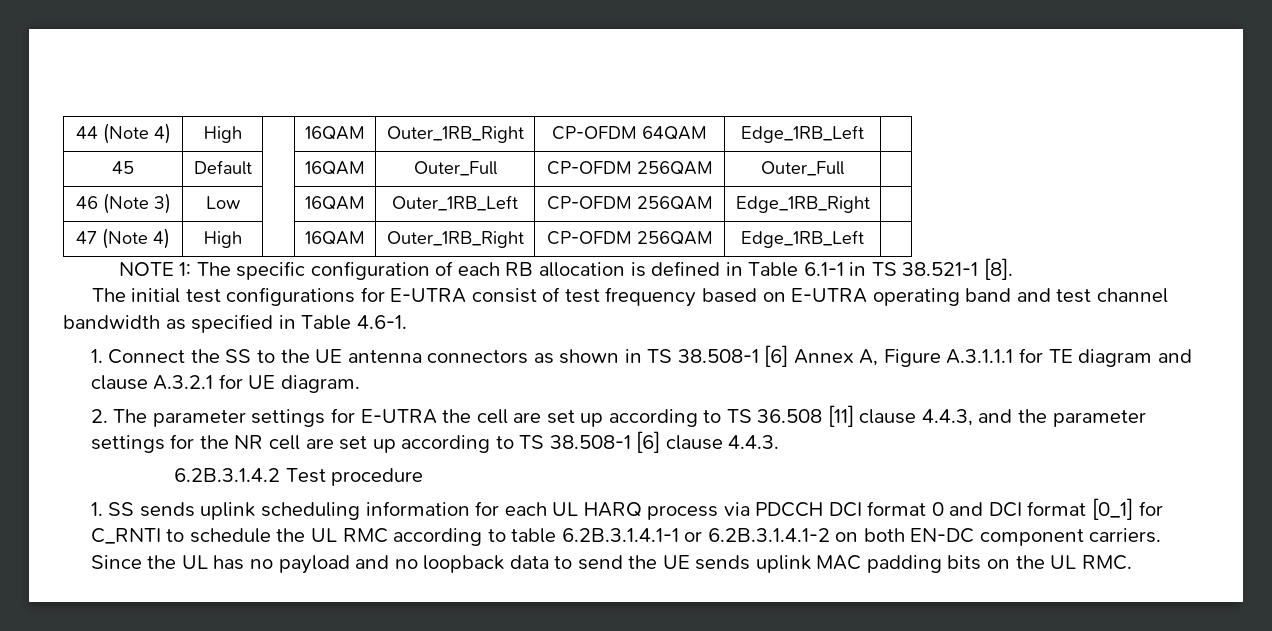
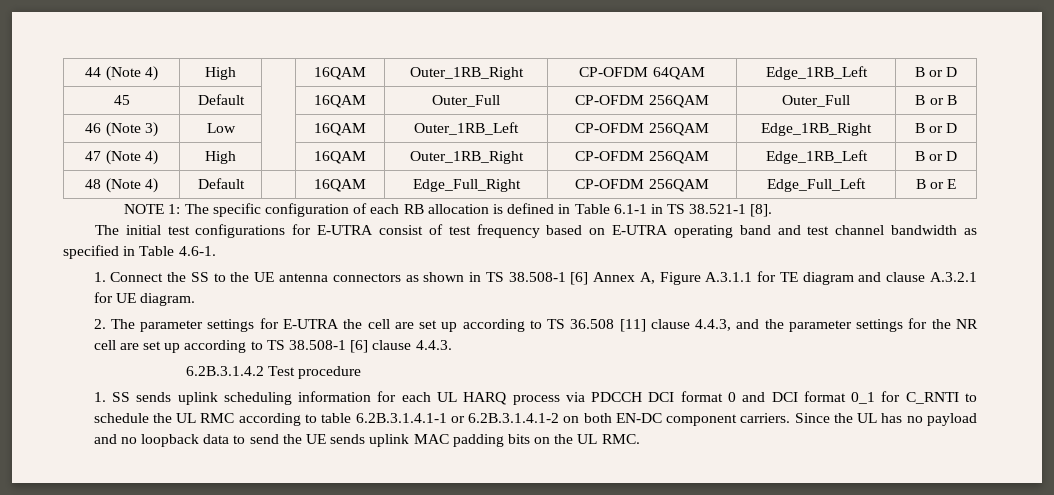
- 44 (Note 4) | High | | 16QAM | Outer_1RB_Right | CP-OFDM 64QAM | Edge_1RB_Left |
+ 44 (Note 4) | High | | 16QAM | Outer_1RB_Right | CP-OFDM 64QAM | Edge_1RB_Left | B or D
- 45 | Default | | 16QAM | Outer_Full | CP-OFDM 256QAM | Outer_Full |
+ 45 | Default | | 16QAM | Outer_Full | CP-OFDM 256QAM | Outer_Full | B or B
- 46 (Note 3) | Low | | 16QAM | Outer_1RB_Left | CP-OFDM 256QAM | Edge_1RB_Right |
+ 46 (Note 3) | Low | | 16QAM | Outer_1RB_Left | CP-OFDM 256QAM | Edge_1RB_Right | B or D
- 47 (Note 4) | High | | 16QAM | Outer_1RB_Right | CP-OFDM 256QAM | Edge_1RB_Left |
+ 47 (Note 4) | High | | 16QAM | Outer_1RB_Right | CP-OFDM 256QAM | Edge_1RB_Left | B or D
+ 48 (Note 4) | Default | | 16QAM | Edge_Full_Right | CP-OFDM 256QAM | Edge_Full_Left | B or E
- 1. Connect the SS to the UE antenna connectors as shown in TS 38.508-1 [6] Annex A, Figure A.3.1.1.1 for TE diagram and clause A.3.2.1 for UE diagram.
+ 1. Connect the SS to the UE antenna connectors as shown in TS 38.508-1 [6] Annex A, Figure A.3.1.1 for TE diagram and clause A.3.2.1 for UE diagram.
- 1. SS sends uplink scheduling information for each UL HARQ process via PDCCH DCI format 0 and DCI format [0_1] for C_RNTI to schedule the UL RMC according to table 6.2B.3.1.4.1-1 or 6.2B.3.1.4.1-2 on both EN-DC component carriers.
+ 1. SS sends uplink scheduling information for each UL HARQ process via PDCCH DCI format 0 and DCI format 0_1 for C_RNTI to schedule the UL RMC according to table 6.2B.3.1.4.1-1 or 6.2B.3.1.4.1-2 on both EN-DC component carriers.

